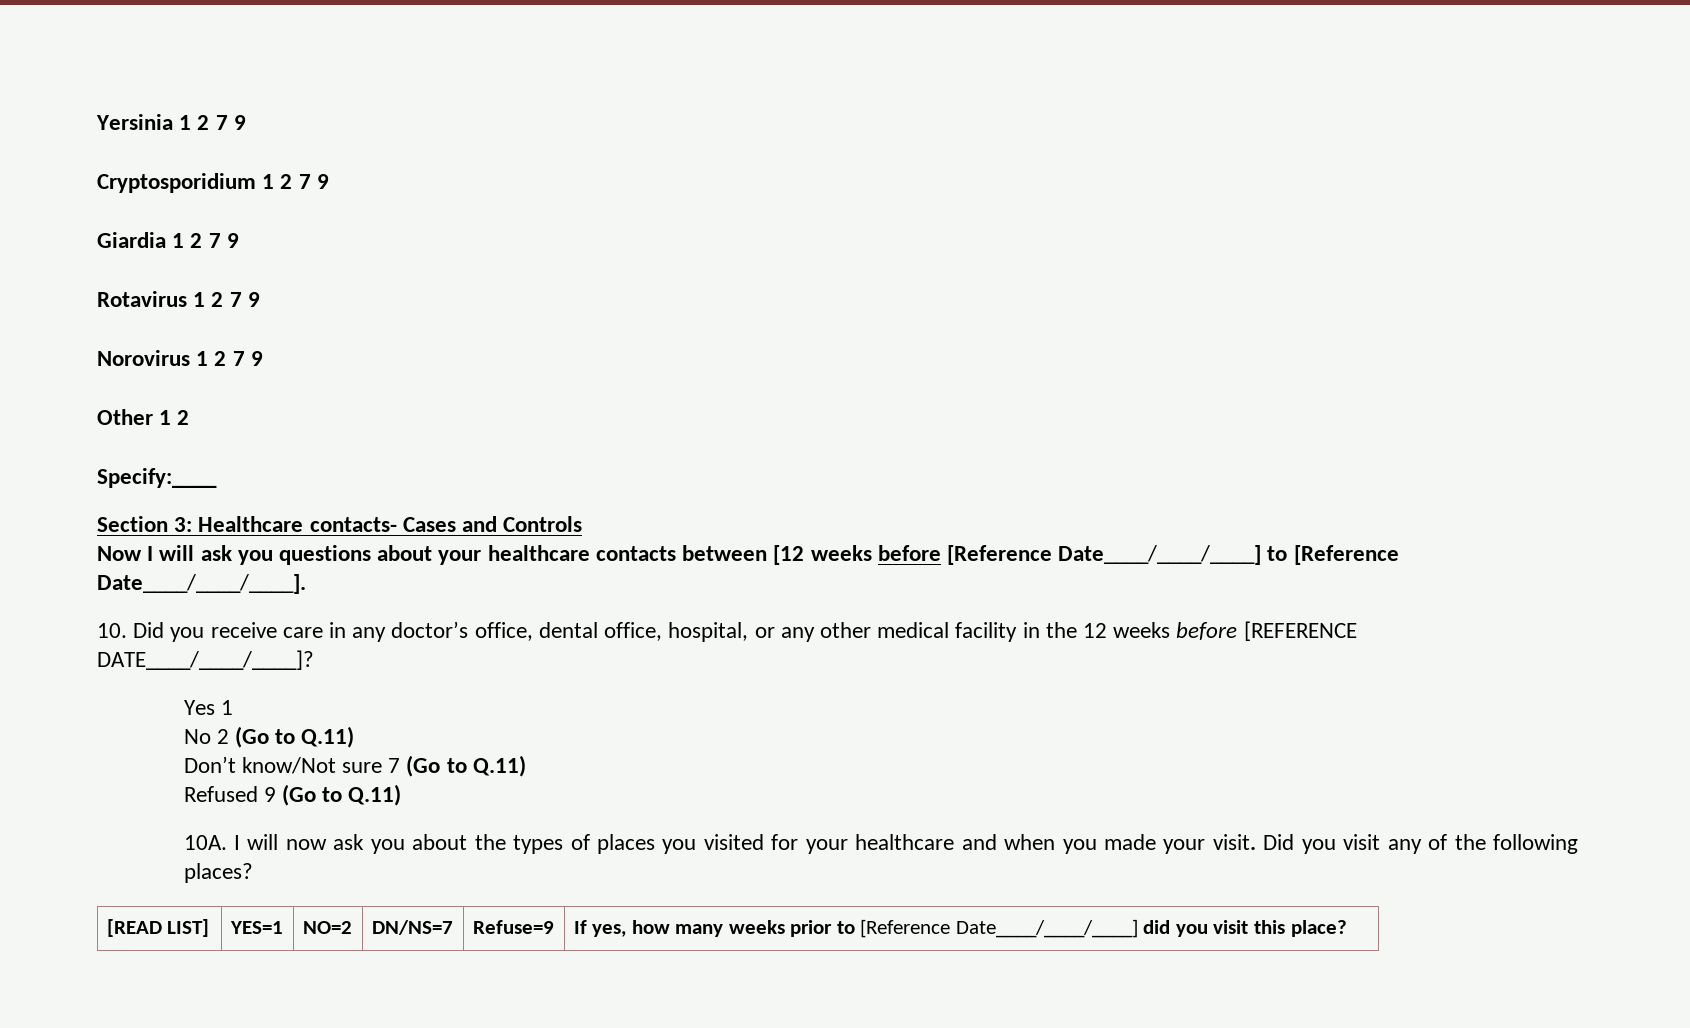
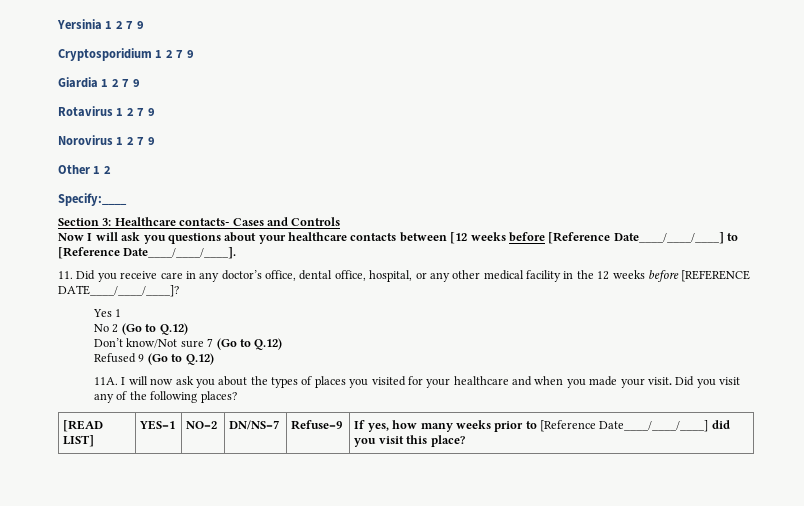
- 10. Did you receive care in any doctor’s office, dental office, hospital, or any other medical facility in the 12 weeks before [REFERENCE DATE____/____/____]?
+ 11. Did you receive care in any doctor’s office, dental office, hospital, or any other medical facility in the 12 weeks before [REFERENCE DATE____/____/____]?
- No 2 (Go to Q.11)
+ No 2 (Go to Q.12)
- Don’t know/Not sure 7 (Go to Q.11)
+ Don’t know/Not sure 7 (Go to Q.12)
- Refused 9 (Go to Q.11)
- 10A.
+ Refused 9 (Go to Q.12)
+ 11A.

